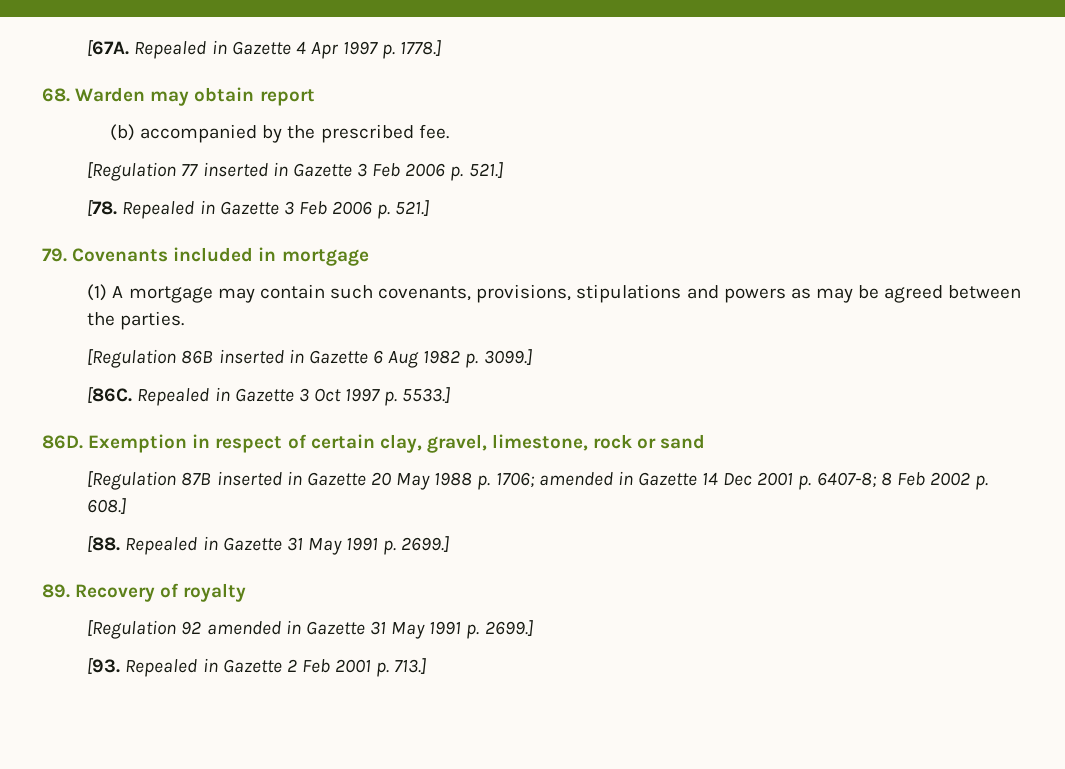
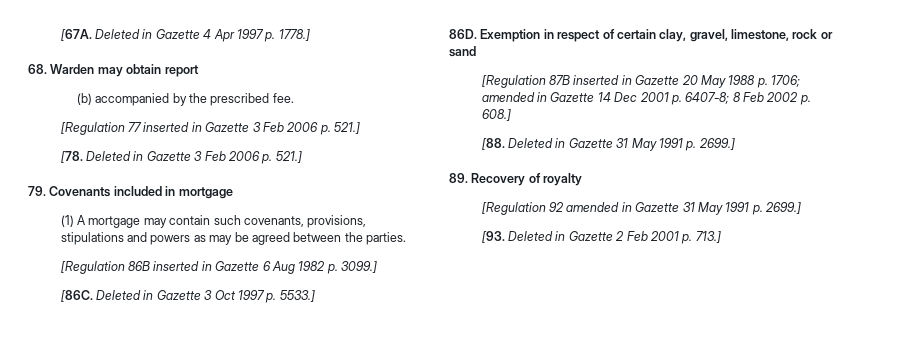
- Repealed in Gazette 4 Apr 1997 p. 1778.]
+ Deleted in Gazette 4 Apr 1997 p. 1778.]
- [78. Repealed in Gazette 3 Feb 2006 p. 521.]
+ [78. Deleted in Gazette 3 Feb 2006 p. 521.]
- Repealed in Gazette 3 Oct 1997 p. 5533.]
+ Deleted in Gazette 3 Oct 1997 p. 5533.]
- [88. Repealed in Gazette 31 May 1991 p. 2699.]
+ [88. Deleted in Gazette 31 May 1991 p. 2699.]
- [93. Repealed in Gazette 2 Feb 2001 p. 713.]
+ [93. Deleted in Gazette 2 Feb 2001 p. 713.]

